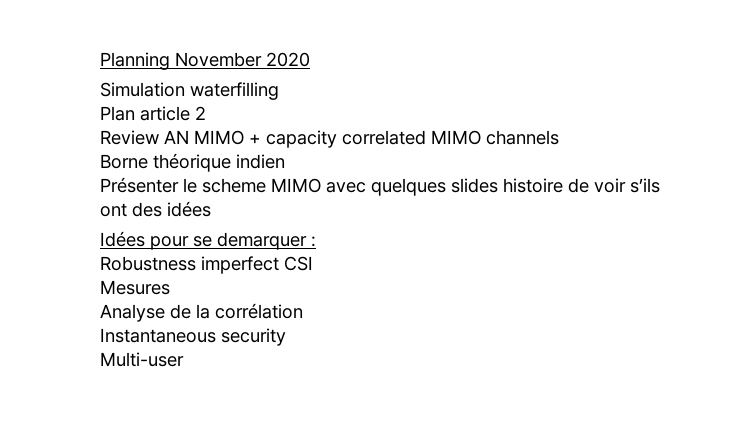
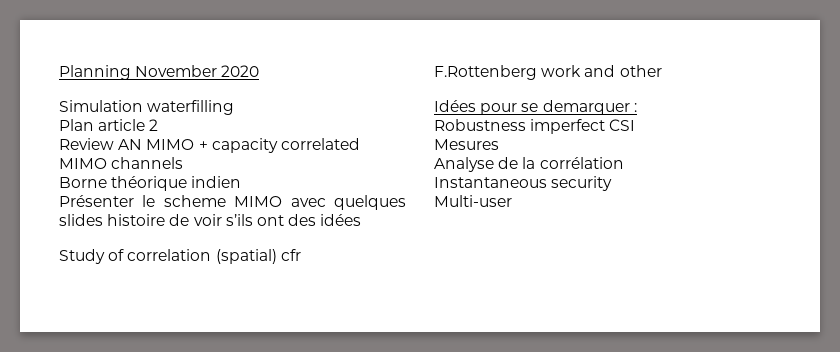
+ Study of correlation (spatial) cfr F.Rottenberg work and other

